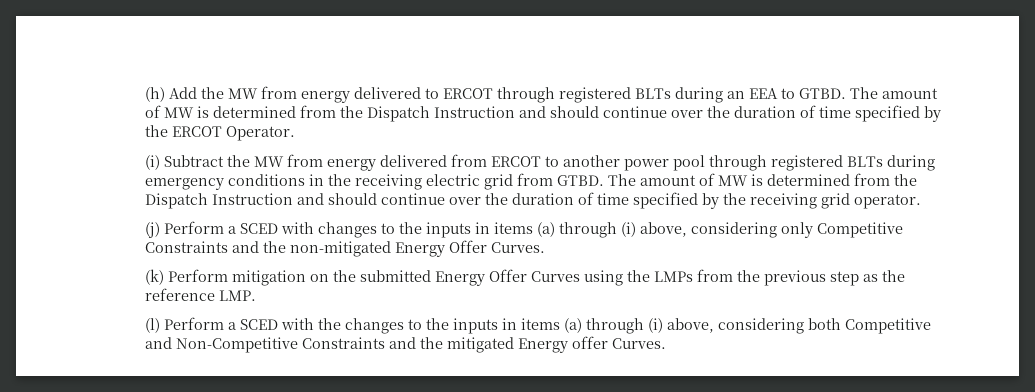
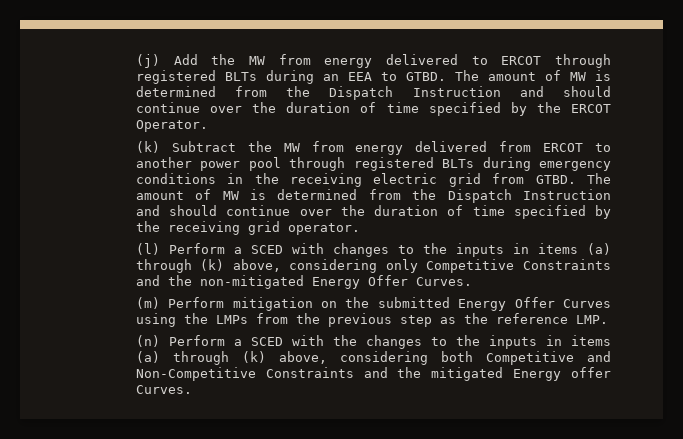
- (h) Add the MW from energy delivered to ERCOT through registered BLTs during an EEA to GTBD.
+ (j) Add the MW from energy delivered to ERCOT through registered BLTs during an EEA to GTBD.
- (i) Subtract the MW from energy delivered from ERCOT to another power pool through registered BLTs during emergency conditions in the receiving electric grid from GTBD.
+ (k) Subtract the MW from energy delivered from ERCOT to another power pool through registered BLTs during emergency conditions in the receiving electric grid from GTBD.
- (j) Perform a SCED with changes to the inputs in items (a) through (i) above, considering only Competitive Constraints and the non-mitigated Energy Offer Curves.
+ (l) Perform a SCED with changes to the inputs in items (a) through (k) above, considering only Competitive Constraints and the non-mitigated Energy Offer Curves.
- (k) Perform mitigation on the submitted Energy Offer Curves using the LMPs from the previous step as the reference LMP.
+ (m) Perform mitigation on the submitted Energy Offer Curves using the LMPs from the previous step as the reference LMP.
- (l) Perform a SCED with the changes to the inputs in items (a) through (i) above, considering both Competitive and Non-Competitive Constraints and the mitigated Energy offer Curves.
+ (n) Perform a SCED with the changes to the inputs in items (a) through (k) above, considering both Competitive and Non-Competitive Constraints and the mitigated Energy offer Curves.

